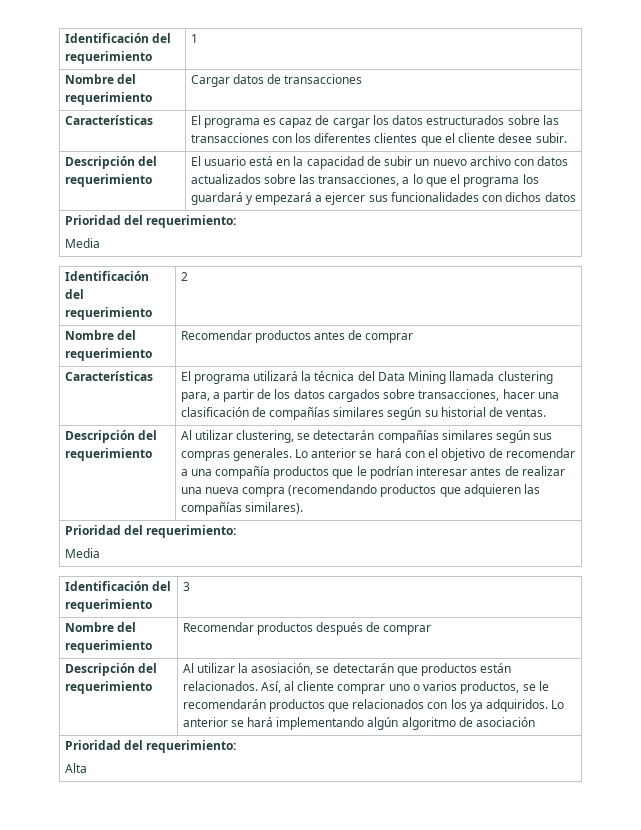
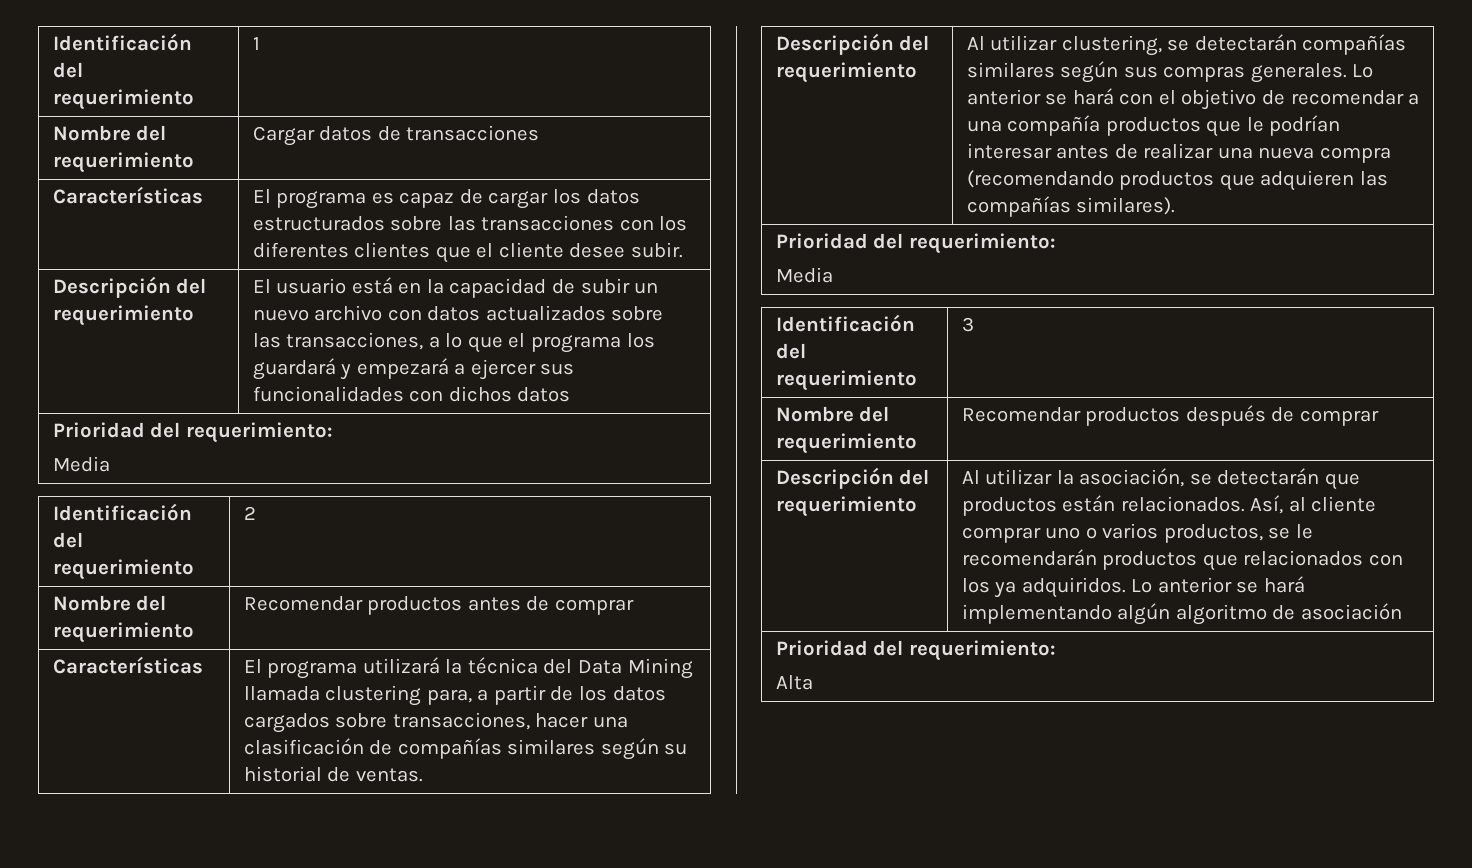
- Descripción del requerimiento | Al utilizar la asosiación, se detectarán que productos están relacionados. Así, al cliente comprar uno o varios productos, se le recomendarán productos que relacionados con los ya adquiridos. Lo anterior se hará implementando algún algoritmo de asociación
+ Descripción del requerimiento | Al utilizar la asociación, se detectarán que productos están relacionados. Así, al cliente comprar uno o varios productos, se le recomendarán productos que relacionados con los ya adquiridos. Lo anterior se hará implementando algún algoritmo de asociación

